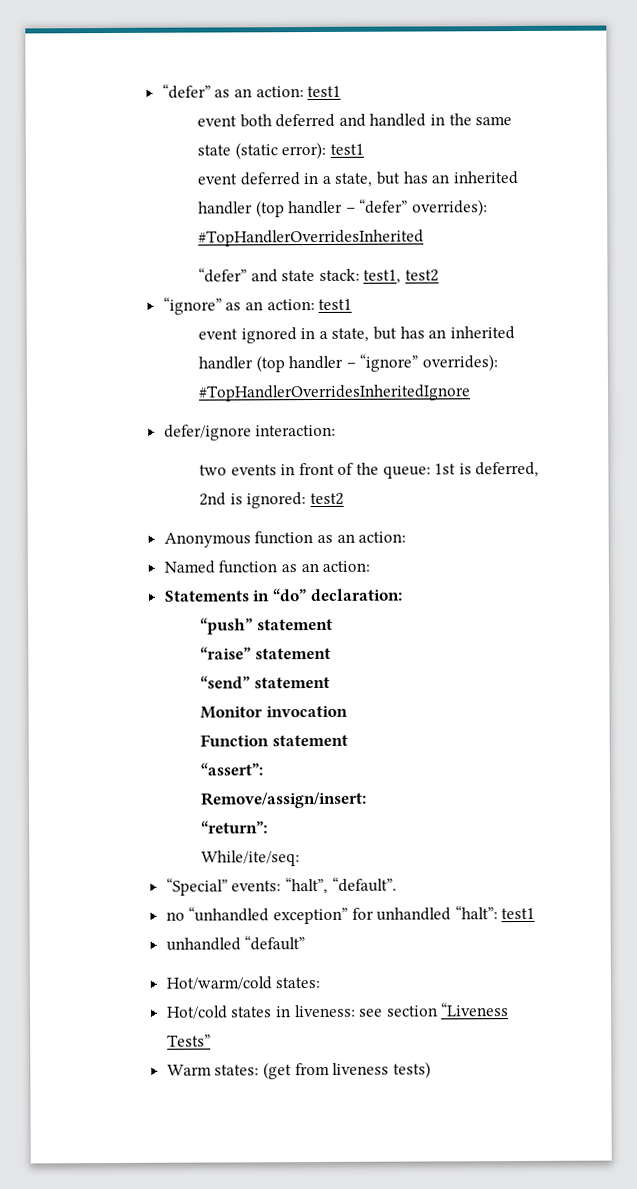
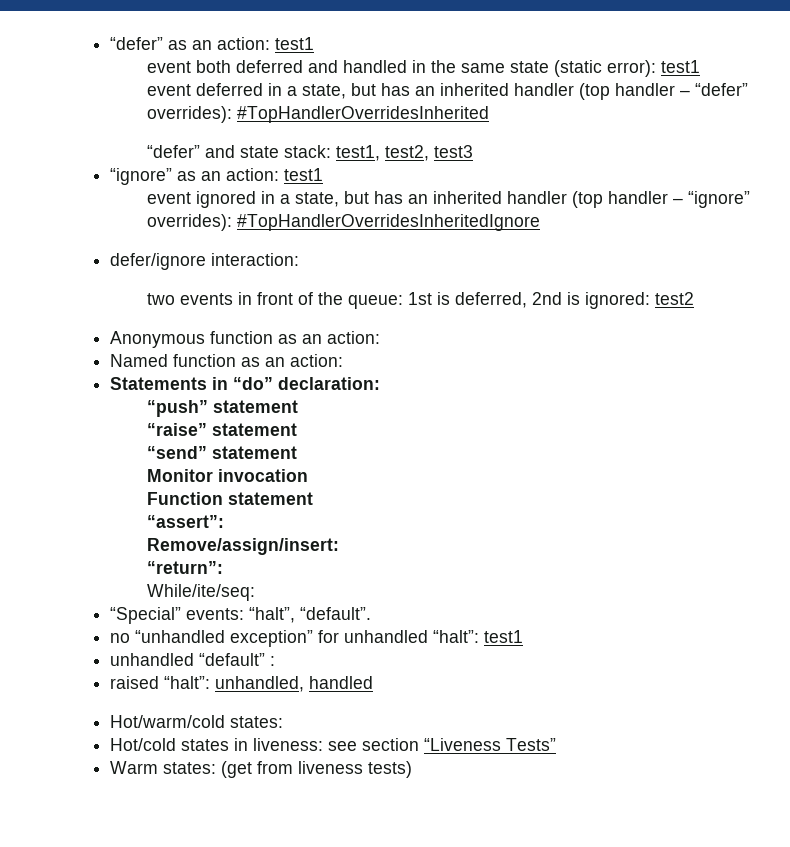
- “defer” and state stack: test1, test2
+ “defer” and state stack: test1, test2, test3
- unhandled “default”
+ unhandled “default” :
+ raised “halt”: unhandled, handled

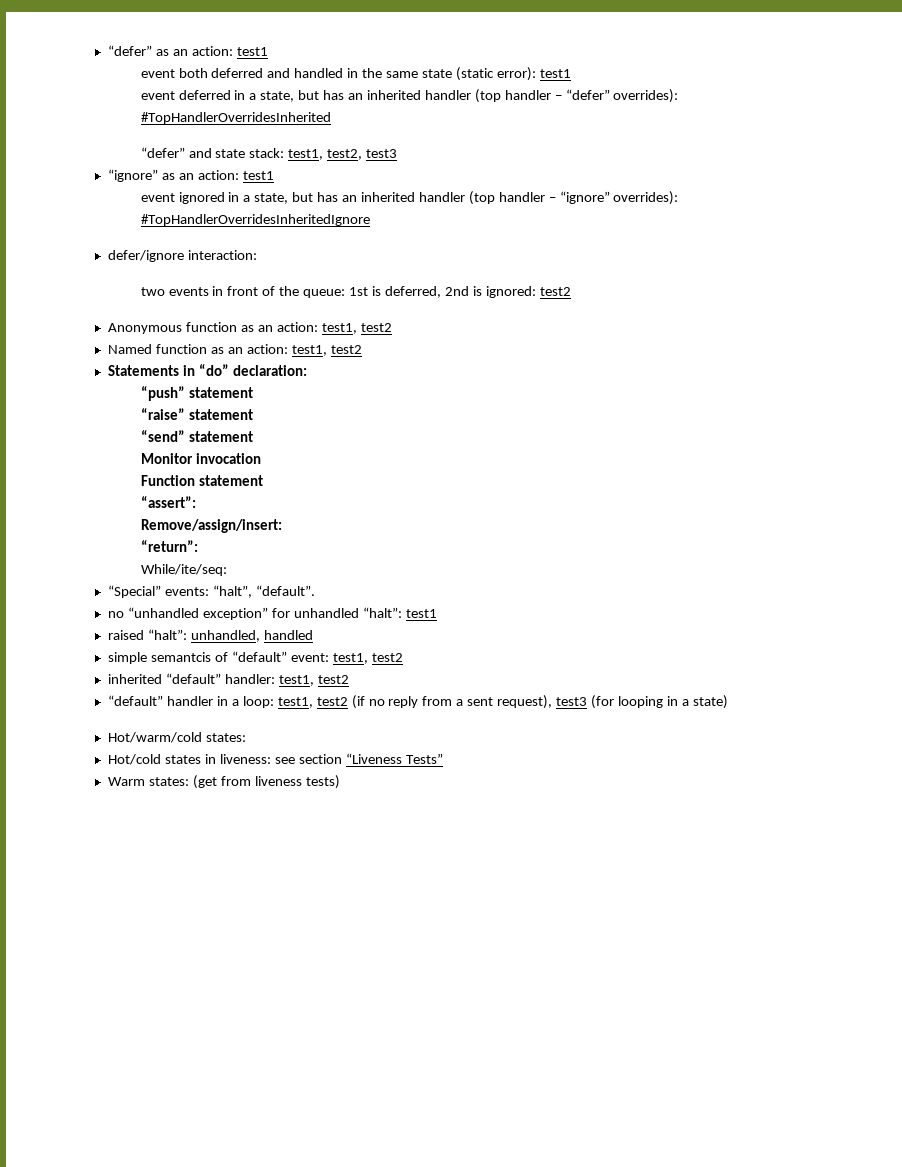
- Anonymous function as an action:
+ Anonymous function as an action: test1, test2
- Named function as an action:
+ Named function as an action: test1, test2
- unhandled “default” :
+ simple semantcis of “default” event: test1, test2
+ inherited “default” handler: test1, test2
+ “default” handler in a loop: test1, test2 (if no reply from a sent request), test3 (for looping in a state)

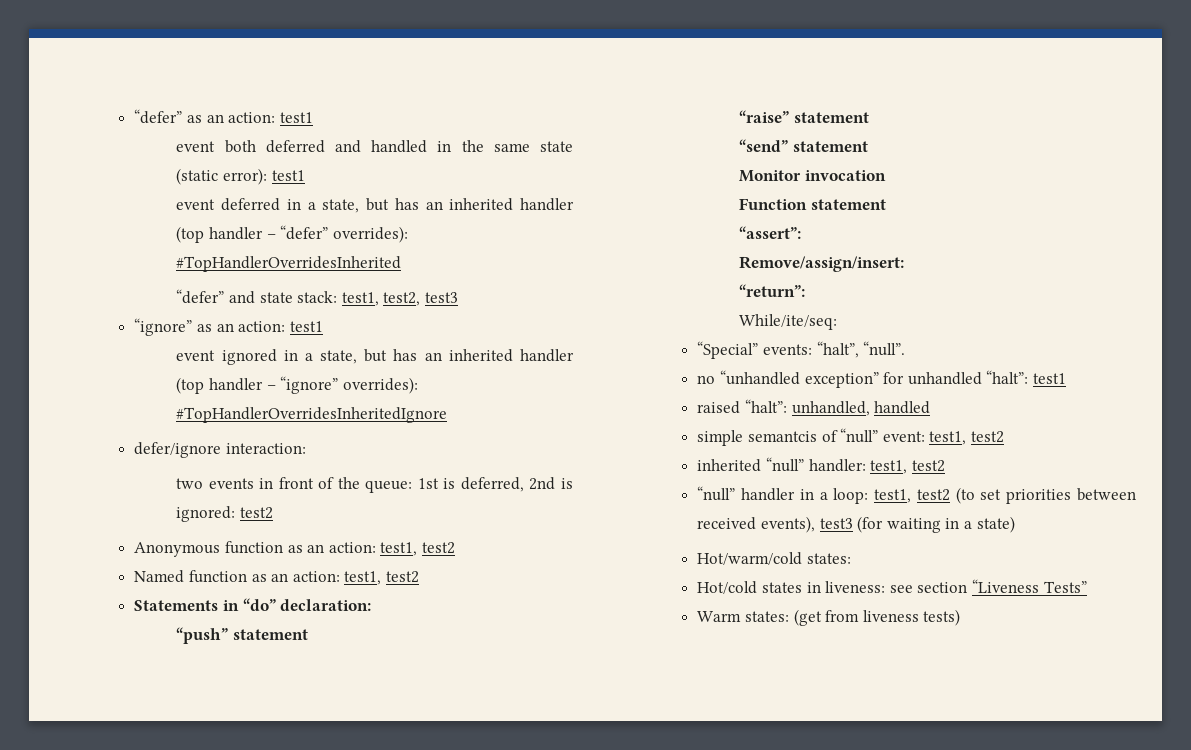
- “Special” events: “halt”, “default”.
+ “Special” events: “halt”, “null”.
- simple semantcis of “default” event: test1, test2
+ simple semantcis of “null” event: test1, test2
- inherited “default” handler: test1, test2
+ inherited “null” handler: test1, test2
- “default” handler in a loop: test1, test2 (if no reply from a sent request), test3 (for looping in a state)
+ “null” handler in a loop: test1, test2 (to set priorities between received events), test3 (for waiting in a state)

